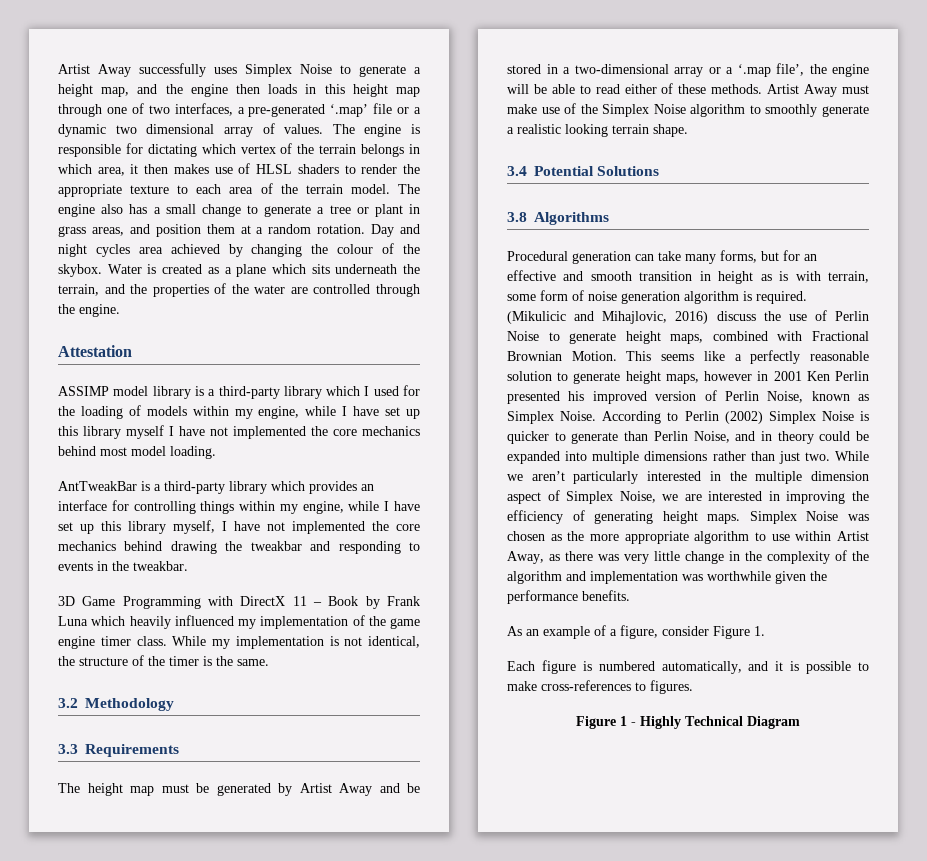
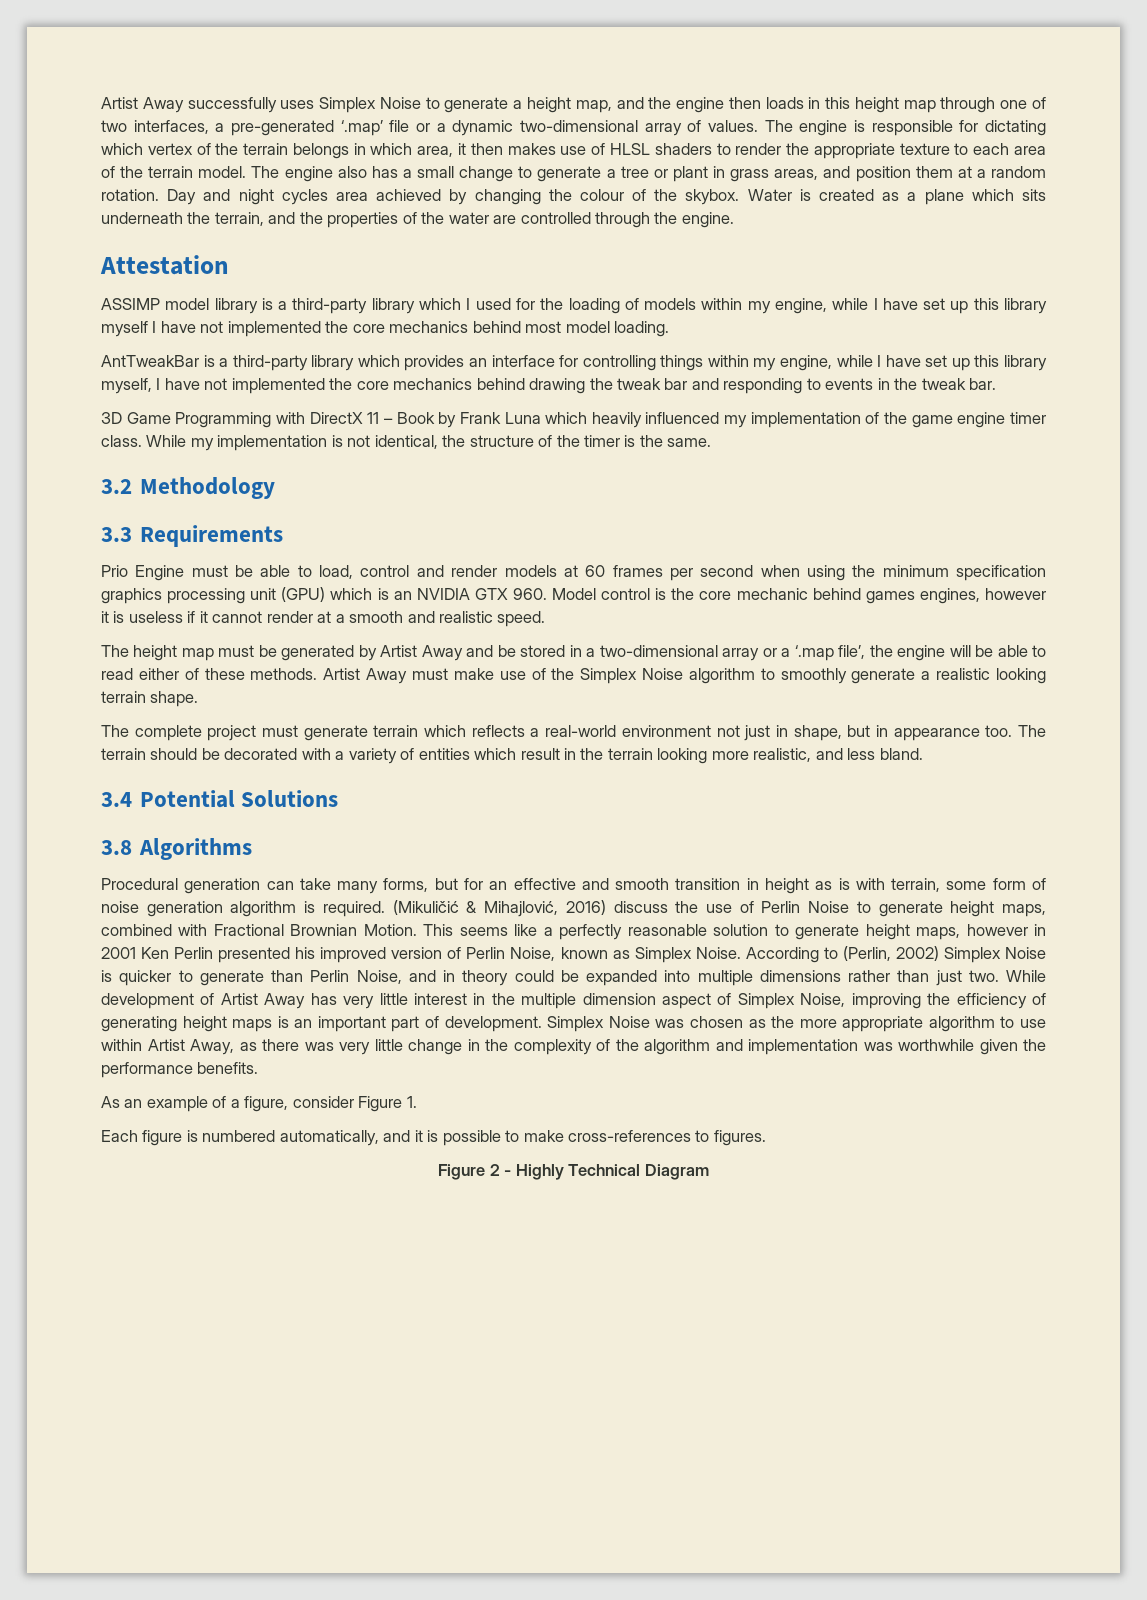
- Artist Away successfully uses Simplex Noise to generate a height map, and the engine then loads in this height map through one of two interfaces, a pre-generated ‘.map’ file or a dynamic two dimensional array of values.
+ Artist Away successfully uses Simplex Noise to generate a height map, and the engine then loads in this height map through one of two interfaces, a pre-generated ‘.map’ file or a dynamic two-dimensional array of values.
- AntTweakBar is a third-party library which provides an interface for controlling things within my engine, while I have set up this library myself, I have not implemented the core mechanics behind drawing the tweakbar and responding to events in the tweakbar.
+ AntTweakBar is a third-party library which provides an interface for controlling things within my engine, while I have set up this library myself, I have not implemented the core mechanics behind drawing the tweak bar and responding to events in the tweak bar.
+ Prio Engine must be able to load, control and render models at 60 frames per second when using the minimum specification graphics processing unit (GPU) which is an NVIDIA GTX 960. Model control is the core mechanic behind games engines, however it is useless if it cannot render at a smooth and realistic speed.
+ The complete project must generate terrain which reflects a real-world environment not just in shape, but in appearance too. The terrain should be decorated with a variety of entities which result in the terrain looking more realistic, and less bland.
- (Mikulicic and Mihajlovic, 2016) discuss the use of Perlin Noise to generate height maps, combined with Fractional Brownian Motion.
+ (Mikuličić & Mihajlović, 2016) discuss the use of Perlin Noise to generate height maps, combined with Fractional Brownian Motion.
- According to Perlin (2002) Simplex Noise is quicker to generate than Perlin Noise, and in theory could be expanded into multiple dimensions rather than just two.
+ According to (Perlin, 2002) Simplex Noise is quicker to generate than Perlin Noise, and in theory could be expanded into multiple dimensions rather than just two.
- While we aren’t particularly interested in the multiple dimension aspect of Simplex Noise, we are interested in improving the efficiency of generating height maps.
+ While development of Artist Away has very little interest in the multiple dimension aspect of Simplex Noise, improving the efficiency of generating height maps is an important part of development.
- Figure 1 - Highly Technical Diagram
+ Figure 2 - Highly Technical Diagram

